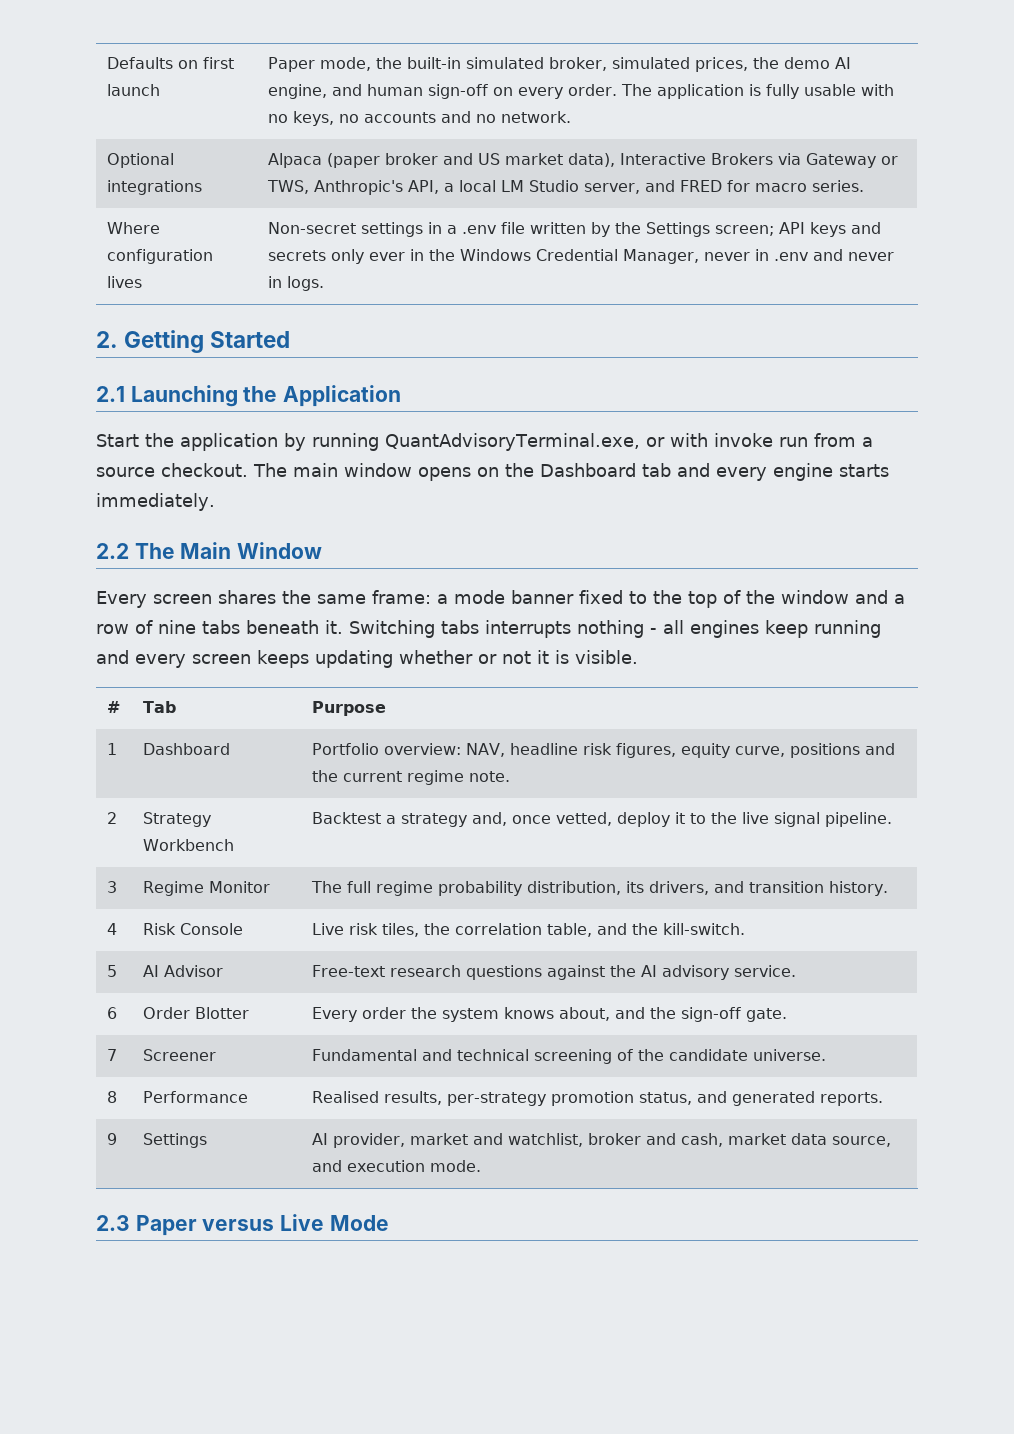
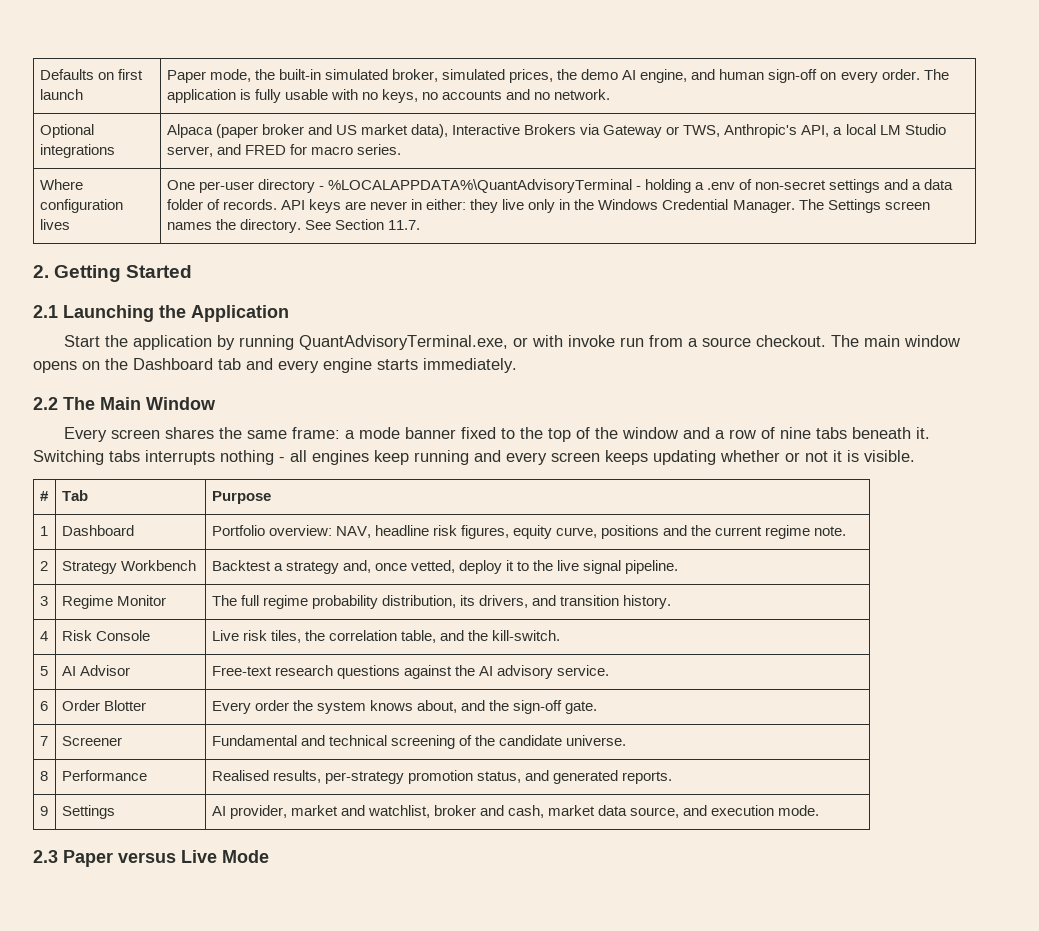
- Non-secret settings in a .env file written by the Settings screen; API keys and secrets only ever in the Windows Credential Manager, never in .env and never in logs.
+ One per-user directory - %LOCALAPPDATA%\QuantAdvisoryTerminal - holding a .env of non-secret settings and a data folder of records. API keys are never in either: they live only in the Windows Credential Manager. The Settings screen names the directory. See Section 11.7.

